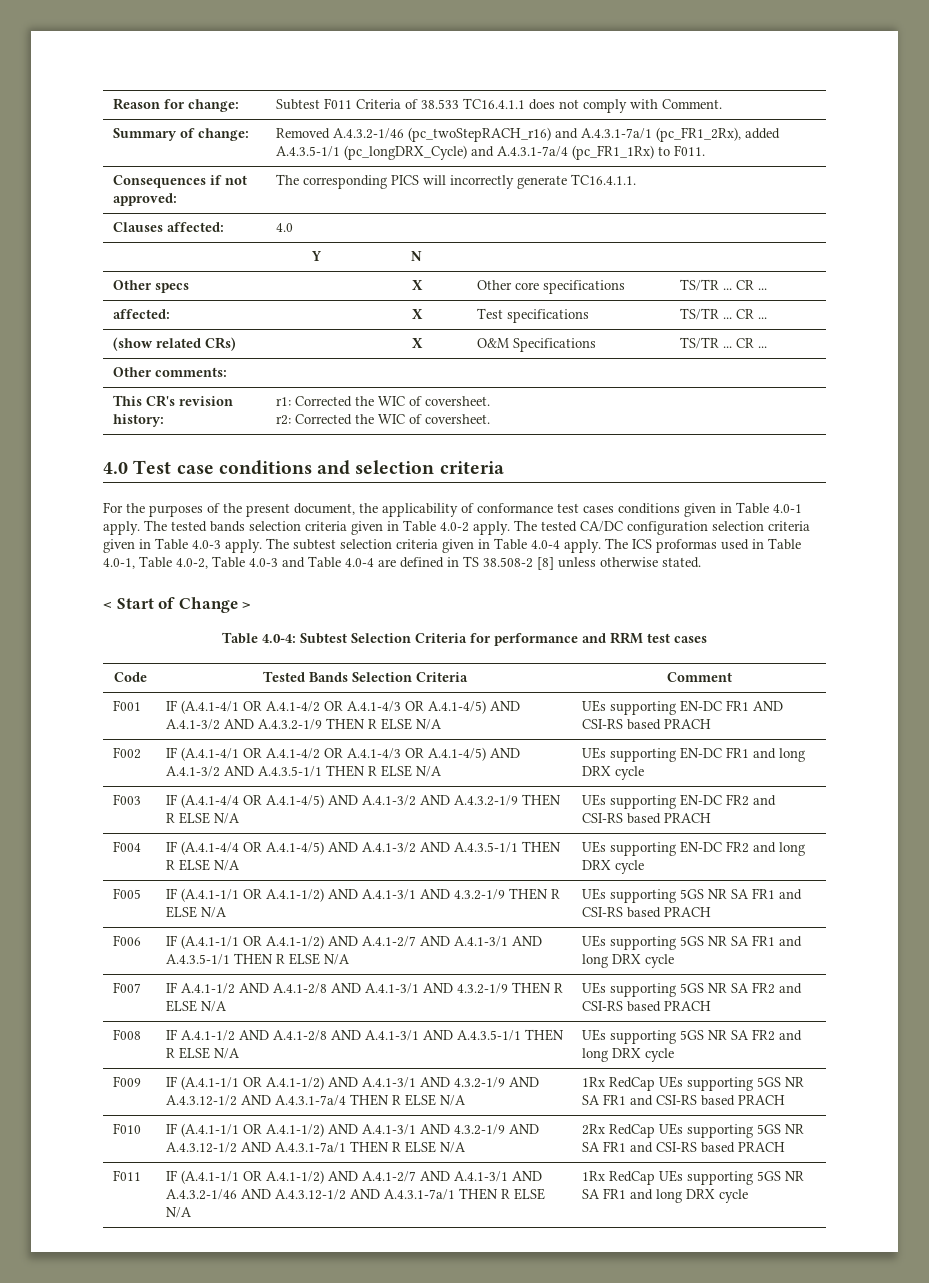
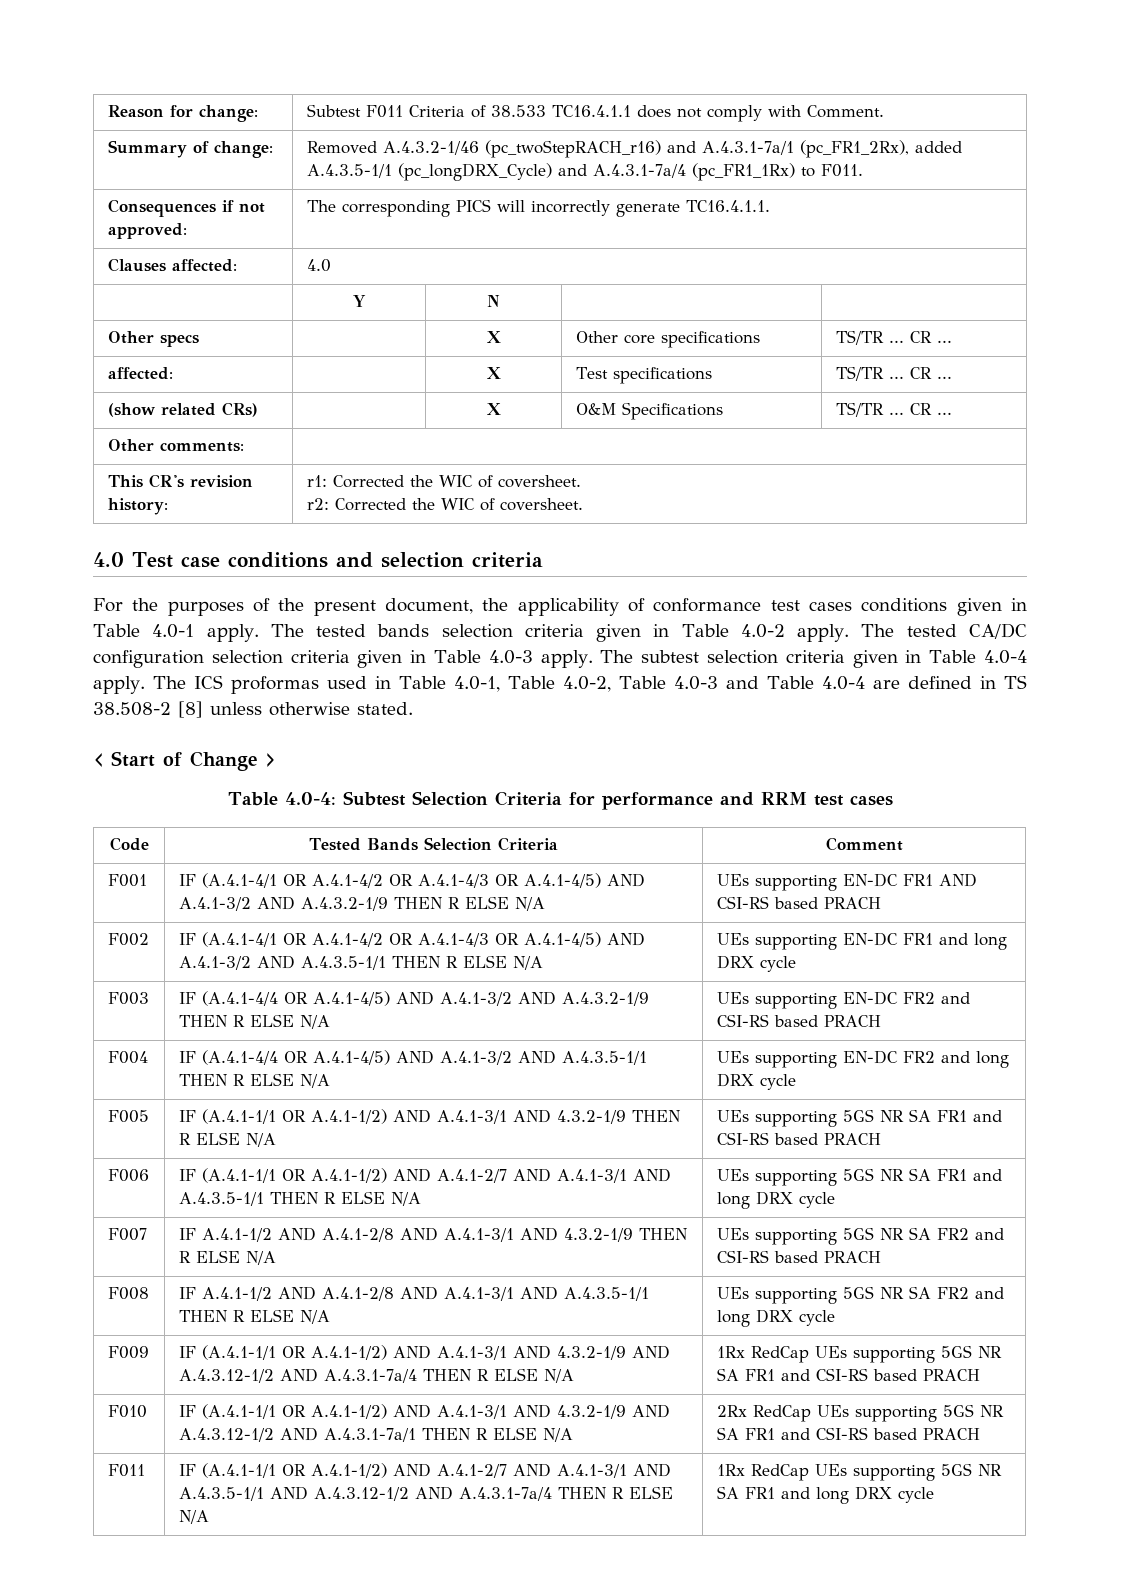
- F011 | IF (A.4.1-1/1 OR A.4.1-1/2) AND A.4.1-2/7 AND A.4.1-3/1 AND A.4.3.2-1/46 AND A.4.3.12-1/2 AND A.4.3.1-7a/1 THEN R ELSE N/A | 1Rx RedCap UEs supporting 5GS NR SA FR1 and long DRX cycle
+ F011 | IF (A.4.1-1/1 OR A.4.1-1/2) AND A.4.1-2/7 AND A.4.1-3/1 AND A.4.3.5-1/1 AND A.4.3.12-1/2 AND A.4.3.1-7a/4 THEN R ELSE N/A | 1Rx RedCap UEs supporting 5GS NR SA FR1 and long DRX cycle

